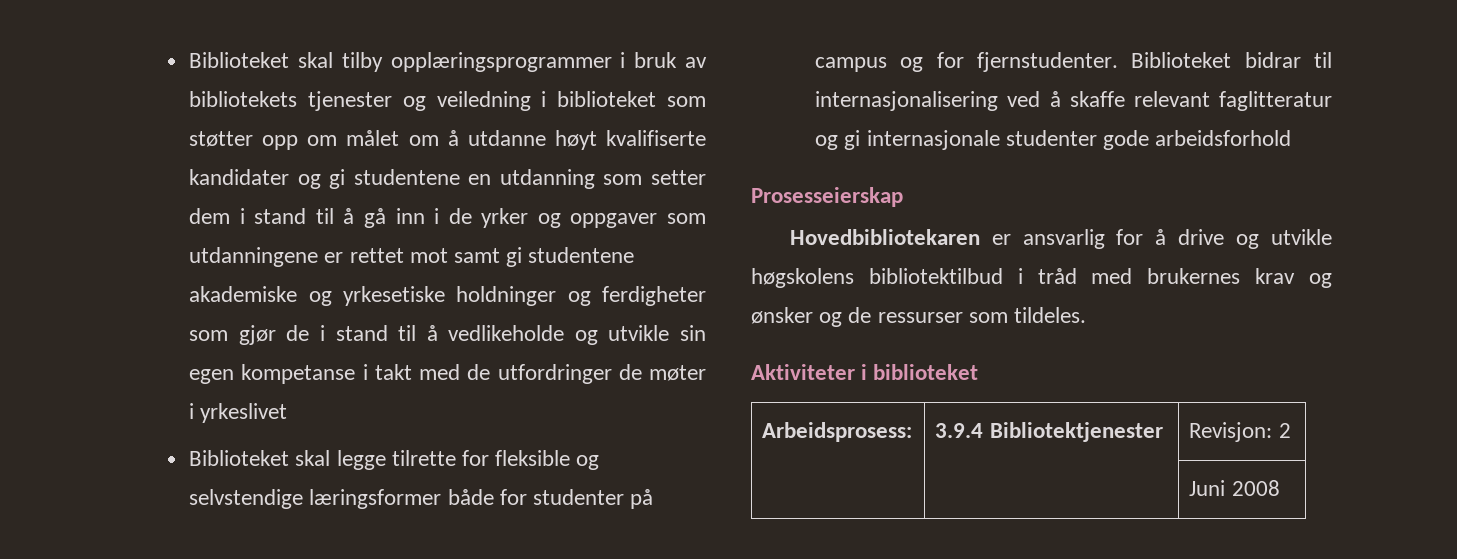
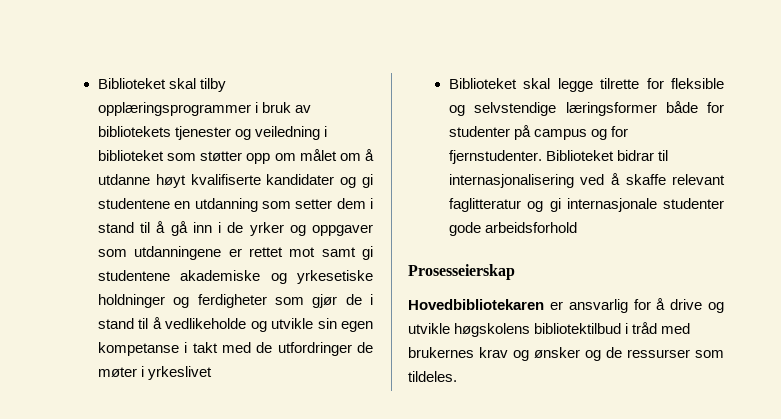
- Aktiviteter i biblioteket
- Arbeidsprosess: | 3.9.4 Bibliotektjenester | Revisjon: 2
- | | Juni 2008

